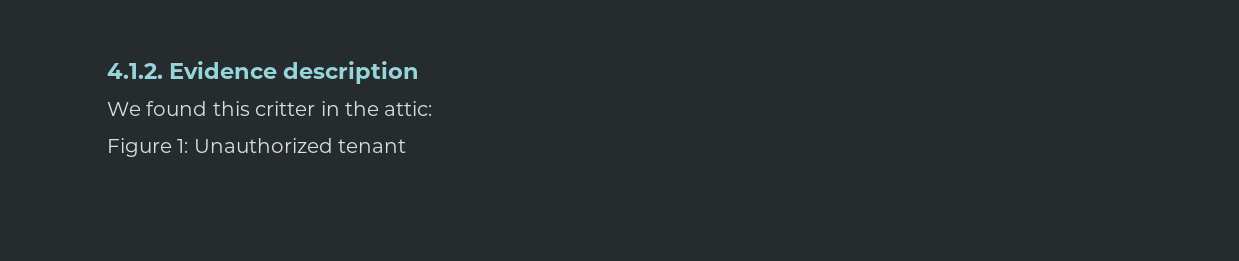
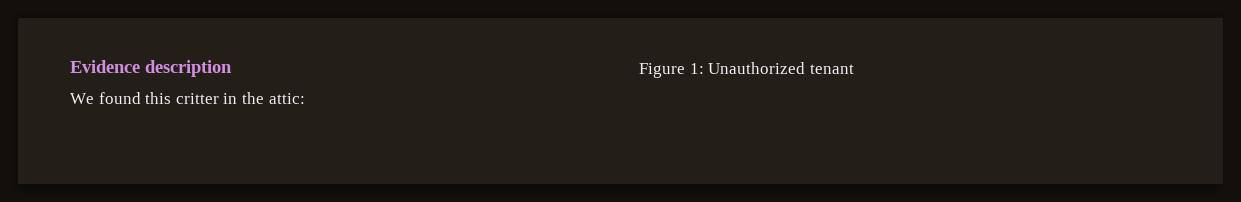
- 4.1.2. Evidence description
+ Evidence description

